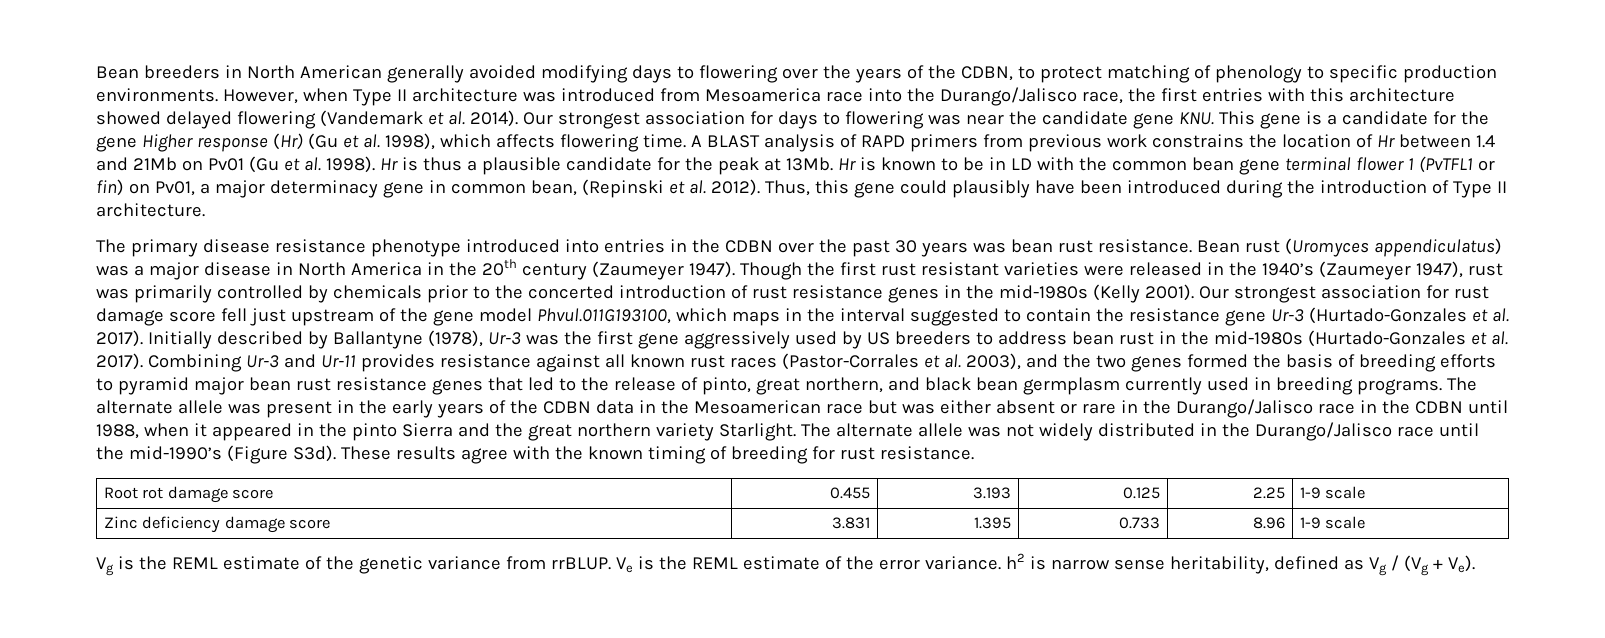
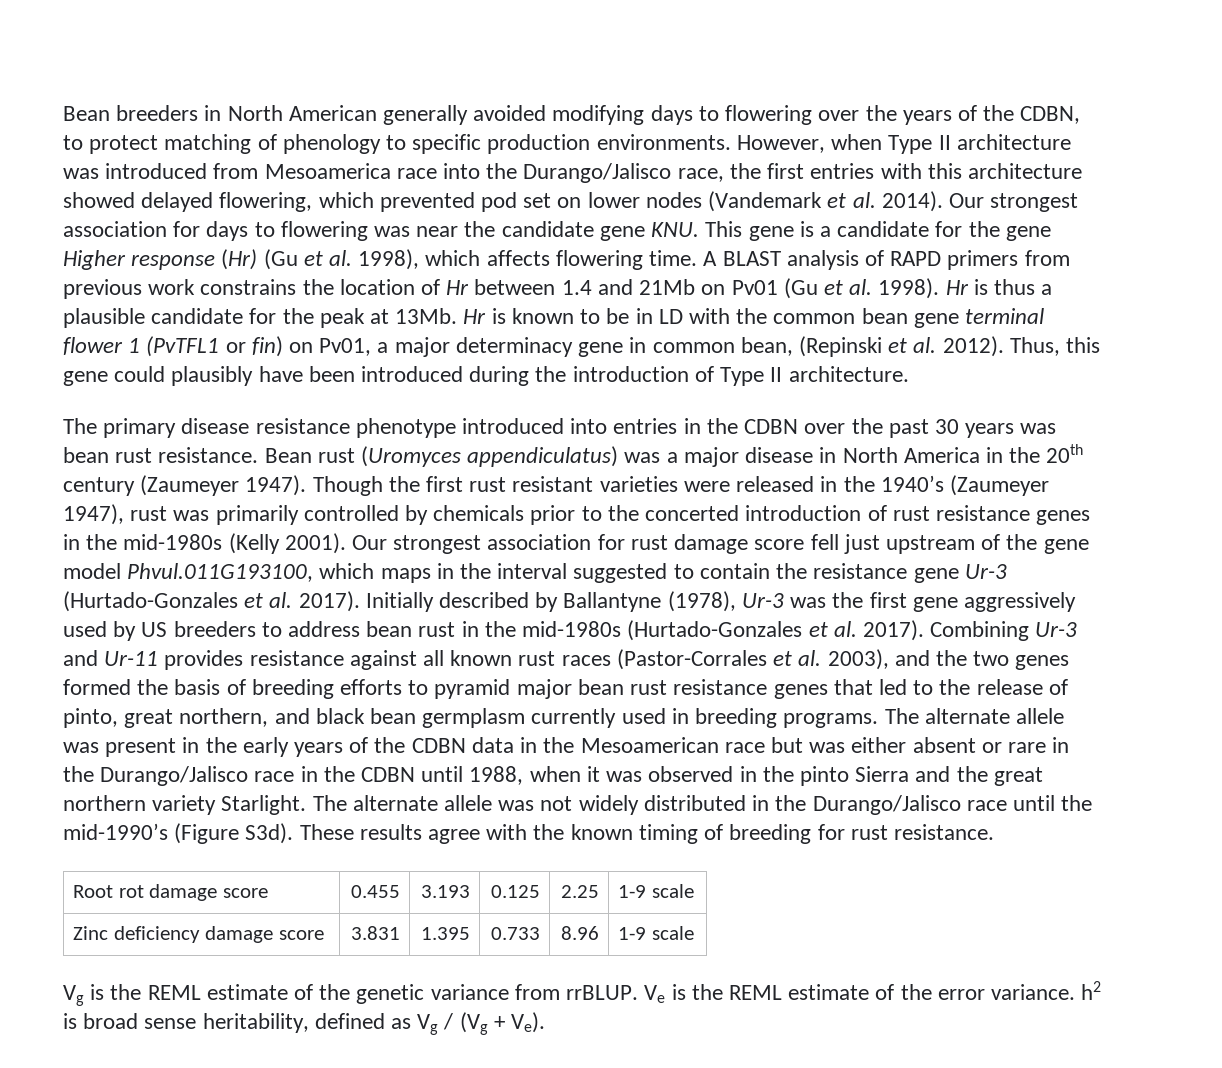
- However, when Type II architecture was introduced from Mesoamerica race into the Durango/Jalisco race, the first entries with this architecture showed delayed flowering (Vandemark et al. 2014).
+ However, when Type II architecture was introduced from Mesoamerica race into the Durango/Jalisco race, the first entries with this architecture showed delayed flowering, which prevented pod set on lower nodes (Vandemark et al. 2014).
- The alternate allele was present in the early years of the CDBN data in the Mesoamerican race but was either absent or rare in the Durango/Jalisco race in the CDBN until 1988, when it appeared in the pinto Sierra and the great northern variety Starlight.
+ The alternate allele was present in the early years of the CDBN data in the Mesoamerican race but was either absent or rare in the Durango/Jalisco race in the CDBN until 1988, when it was observed in the pinto Sierra and the great northern variety Starlight.
- Ve is the REML estimate of the error variance. h2 is narrow sense heritability, defined as Vg / (Vg + Ve).
+ Ve is the REML estimate of the error variance. h2 is broad sense heritability, defined as Vg / (Vg + Ve).

